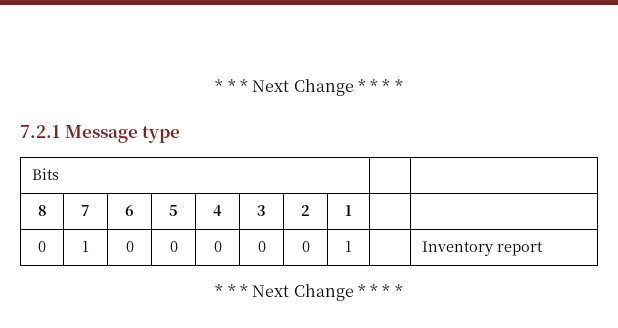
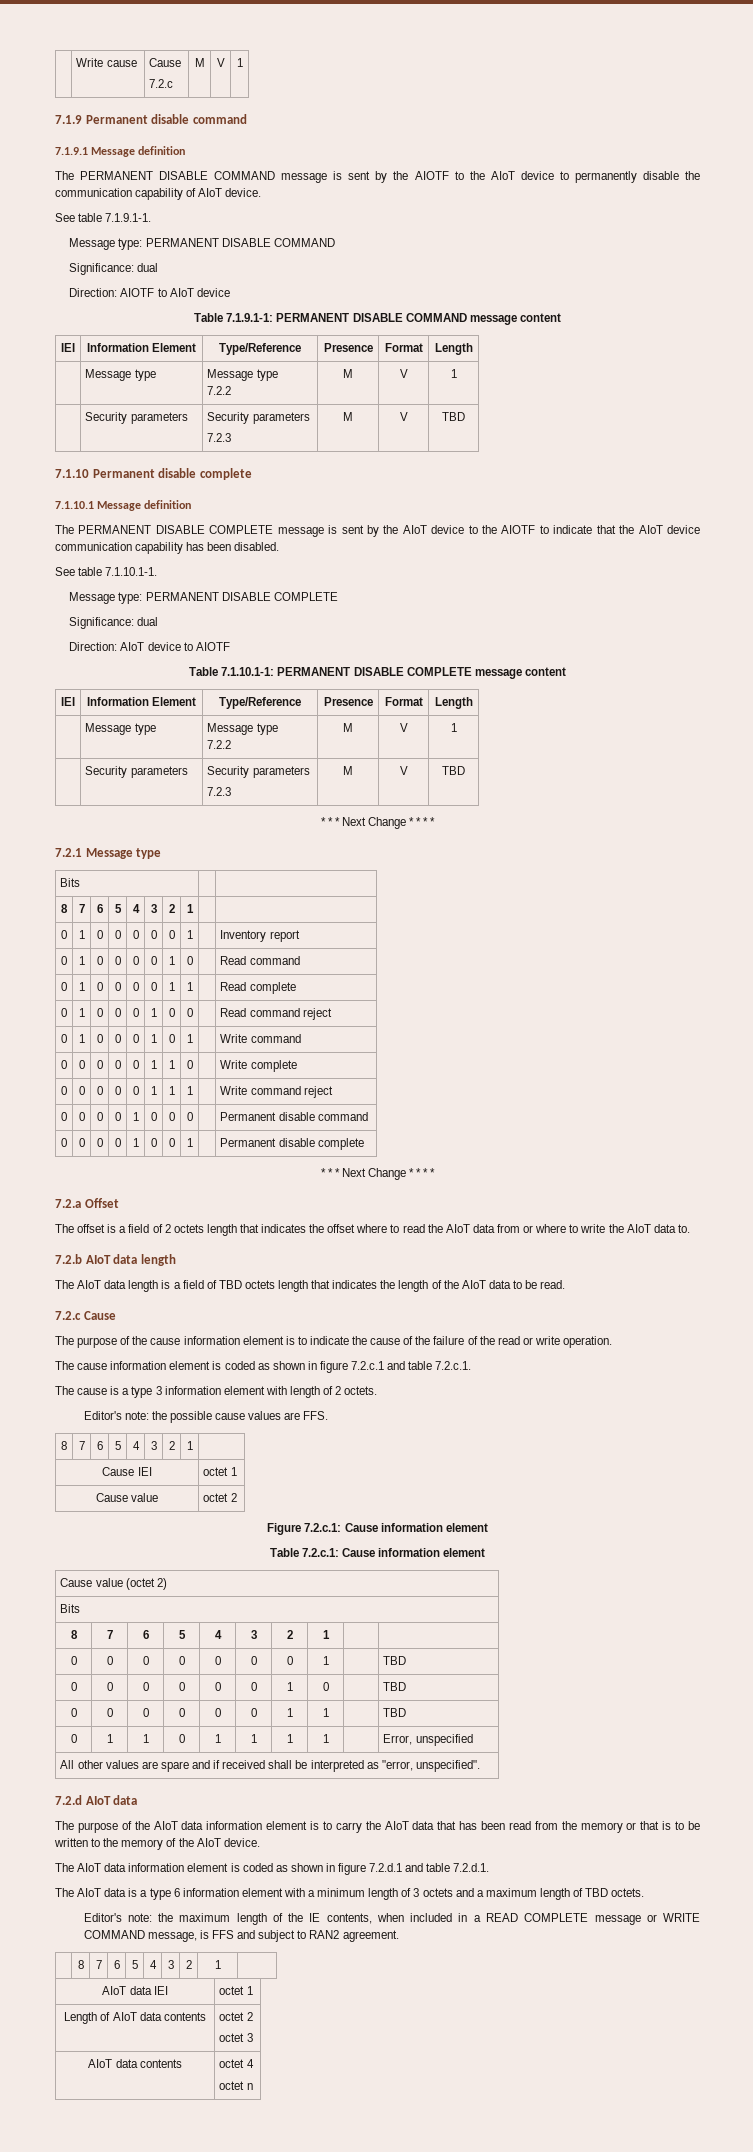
+ | Write cause | Cause
+ 7.2.c | M | V | 1
+ 7.1.9 Permanent disable command
+ 7.1.9.1 Message definition
+ The PERMANENT DISABLE COMMAND message is sent by the AIOTF to the AIoT device to permanently disable the communication capability of AIoT device.
+ See table 7.1.9.1-1.
+ Message type: PERMANENT DISABLE COMMAND
+ Significance: dual
+ Direction: AIOTF to AIoT device
+ Table 7.1.9.1-1: PERMANENT DISABLE COMMAND message content
+ IEI | Information Element | Type/Reference | Presence | Format | Length
+ | Message type | Message type
+ 7.2.2 | M | V | 1
+ | Security parameters | Security parameters
+ 7.2.3 | M | V | TBD
+ 7.1.10 Permanent disable complete
+ 7.1.10.1 Message definition
+ The PERMANENT DISABLE COMPLETE message is sent by the AIoT device to the AIOTF to indicate that the AIoT device communication capability has been disabled.
+ See table 7.1.10.1-1.
+ Message type: PERMANENT DISABLE COMPLETE
+ Significance: dual
+ Direction: AIoT device to AIOTF
+ Table 7.1.10.1-1: PERMANENT DISABLE COMPLETE message content
+ IEI | Information Element | Type/Reference | Presence | Format | Length
+ | Message type | Message type
+ 7.2.2 | M | V | 1
+ | Security parameters | Security parameters
+ 7.2.3 | M | V | TBD
  0 | 1 | 0 | 0 | 0 | 0 | 0 | 1 | | Inventory report
+ 0 | 1 | 0 | 0 | 0 | 0 | 1 | 0 | | Read command
+ 0 | 1 | 0 | 0 | 0 | 0 | 1 | 1 | | Read complete
+ 0 | 1 | 0 | 0 | 0 | 1 | 0 | 0 | | Read command reject
+ 0 | 1 | 0 | 0 | 0 | 1 | 0 | 1 | | Write command
+ 0 | 0 | 0 | 0 | 0 | 1 | 1 | 0 | | Write complete
+ 0 | 0 | 0 | 0 | 0 | 1 | 1 | 1 | | Write command reject
+ 0 | 0 | 0 | 0 | 1 | 0 | 0 | 0 | | Permanent disable command
+ 0 | 0 | 0 | 0 | 1 | 0 | 0 | 1 | | Permanent disable complete
  * * * Next Change * * * *
+ 7.2.a Offset
+ The offset is a field of 2 octets length that indicates the offset where to read the AIoT data from or where to write the AIoT data to.
+ 7.2.b AIoT data length
+ The AIoT data length is a field of TBD octets length that indicates the length of the AIoT data to be read.
+ 7.2.c Cause
+ The purpose of the cause information element is to indicate the cause of the failure of the read or write operation.
+ The cause information element is coded as shown in figure 7.2.c.1 and table 7.2.c.1.
+ The cause is a type 3 information element with length of 2 octets.
+ Editor's note: the possible cause values are FFS.
+ 8 | 7 | 6 | 5 | 4 | 3 | 2 | 1 |
+ Cause IEI | octet 1
+ Cause value | octet 2
+ Figure 7.2.c.1: Cause information element
+ Table 7.2.c.1: Cause information element
+ Cause value (octet 2)
+ Bits
+ 8 | 7 | 6 | 5 | 4 | 3 | 2 | 1 | |
+ 0 | 0 | 0 | 0 | 0 | 0 | 0 | 1 | | TBD
+ 0 | 0 | 0 | 0 | 0 | 0 | 1 | 0 | | TBD
+ 0 | 0 | 0 | 0 | 0 | 0 | 1 | 1 | | TBD
+ 0 | 1 | 1 | 0 | 1 | 1 | 1 | 1 | | Error, unspecified
+ All other values are spare and if received shall be interpreted as "error, unspecified".
+ 7.2.d AIoT data
+ The purpose of the AIoT data information element is to carry the AIoT data that has been read from the memory or that is to be written to the memory of the AIoT device.
+ The AIoT data information element is coded as shown in figure 7.2.d.1 and table 7.2.d.1.
+ The AIoT data is a type 6 information element with a minimum length of 3 octets and a maximum length of TBD octets.
+ Editor's note: the maximum length of the IE contents, when included in a READ COMPLETE message or WRITE COMMAND message, is FFS and subject to RAN2 agreement.
+ | 8 | 7 | 6 | 5 | 4 | 3 | 2 | 1 |
+ AIoT data IEI | octet 1
+ Length of AIoT data contents | octet 2
+ octet 3
+ AIoT data contents | octet 4
+ octet n

